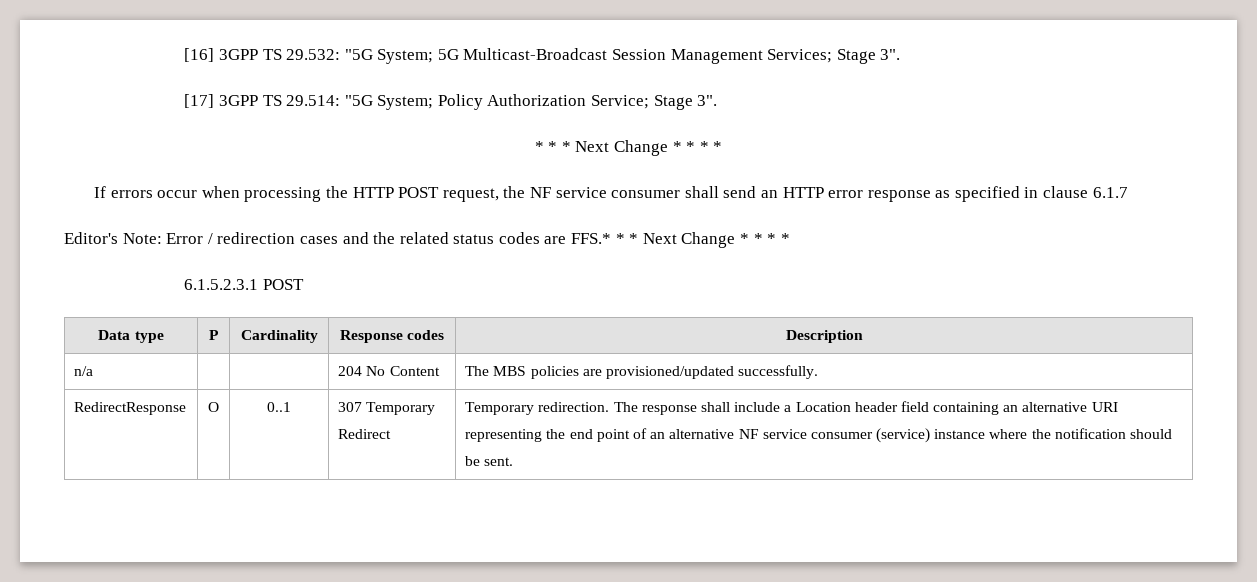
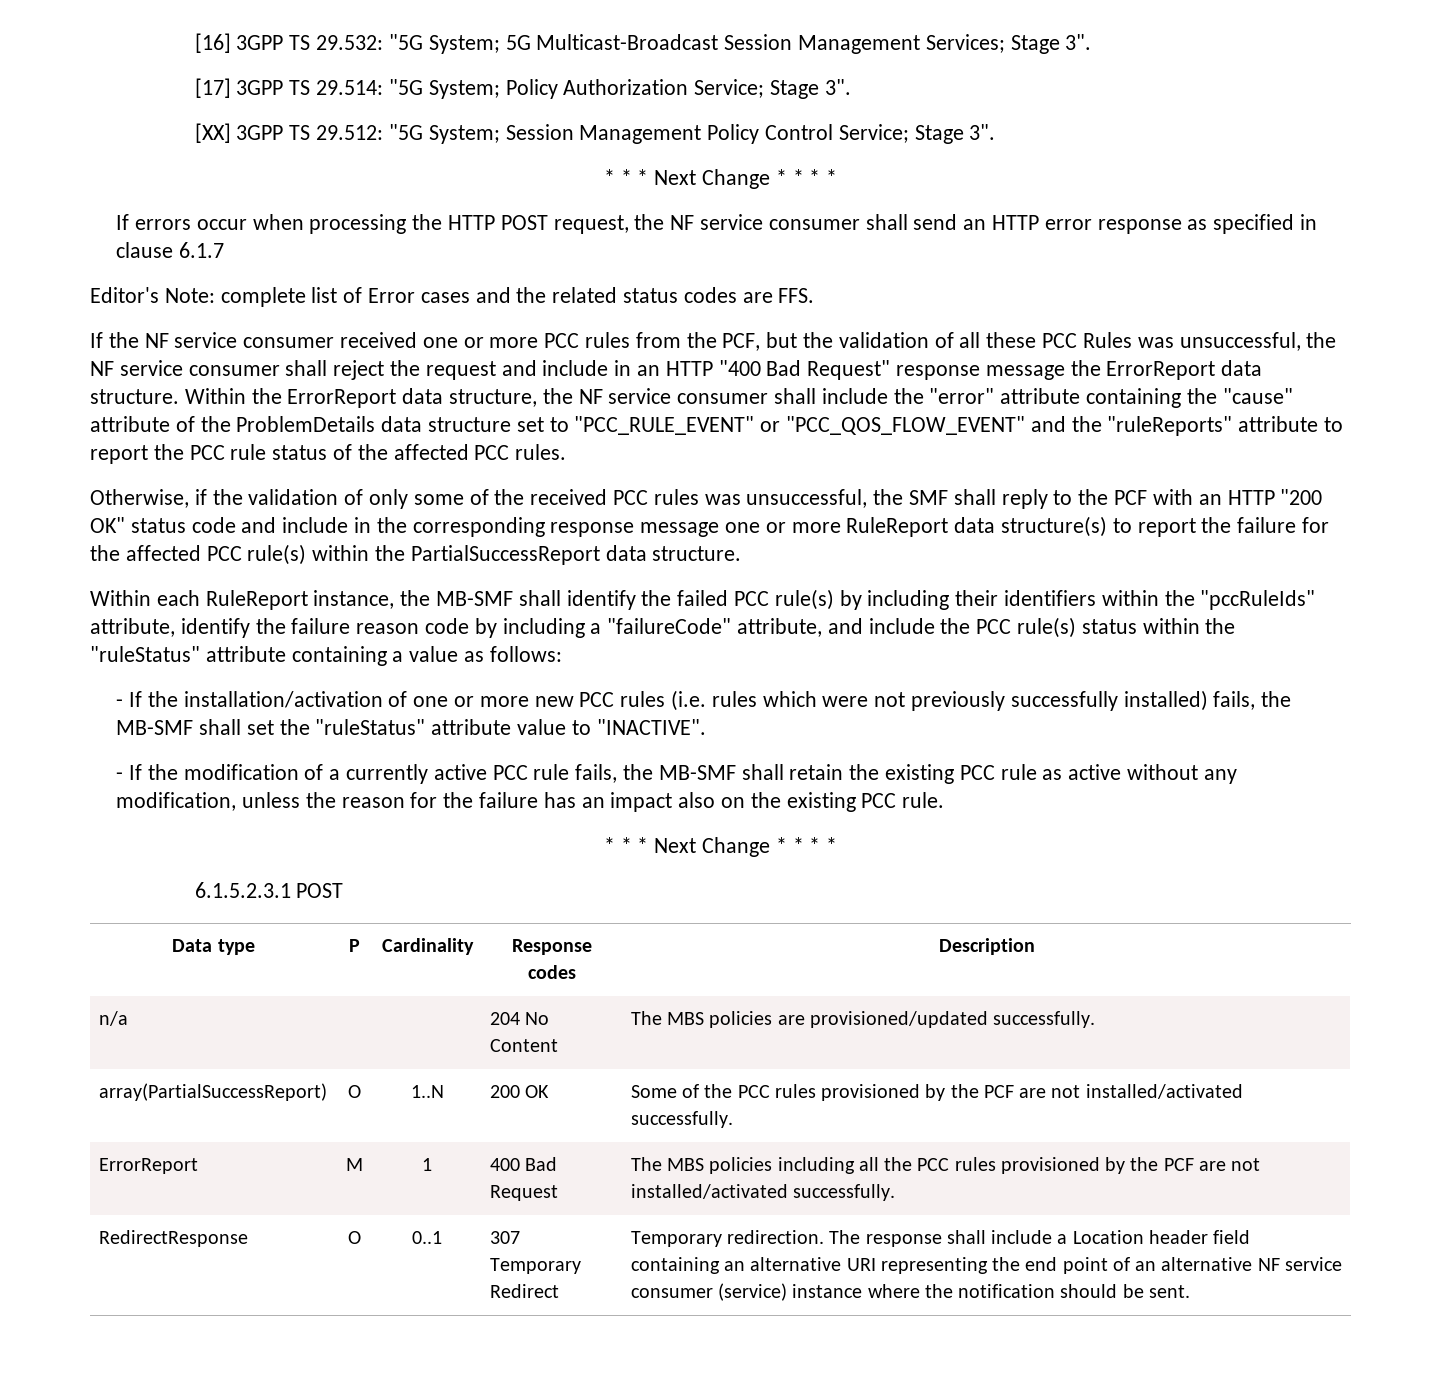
+ [XX] 3GPP TS 29.512: "5G System; Session Management Policy Control Service; Stage 3".
- Editor's Note: Error / redirection cases and the related status codes are FFS.* * * Next Change * * * *
+ Editor's Note: complete list of Error cases and the related status codes are FFS.
+ If the NF service consumer received one or more PCC rules from the PCF, but the validation of all these PCC Rules was unsuccessful, the NF service consumer shall reject the request and include in an HTTP "400 Bad Request" response message the ErrorReport data structure. Within the ErrorReport data structure, the NF service consumer shall include the "error" attribute containing the "cause" attribute of the ProblemDetails data structure set to "PCC_RULE_EVENT" or "PCC_QOS_FLOW_EVENT" and the "ruleReports" attribute to report the PCC rule status of the affected PCC rules.
+ Otherwise, if the validation of only some of the received PCC rules was unsuccessful, the SMF shall reply to the PCF with an HTTP "200 OK" status code and include in the corresponding response message one or more RuleReport data structure(s) to report the failure for the affected PCC rule(s) within the PartialSuccessReport data structure.
+ Within each RuleReport instance, the MB-SMF shall identify the failed PCC rule(s) by including their identifiers within the "pccRuleIds" attribute, identify the failure reason code by including a "failureCode" attribute, and include the PCC rule(s) status within the "ruleStatus" attribute containing a value as follows:
+ - If the installation/activation of one or more new PCC rules (i.e. rules which were not previously successfully installed) fails, the MB-SMF shall set the "ruleStatus" attribute value to "INACTIVE".
+ - If the modification of a currently active PCC rule fails, the MB-SMF shall retain the existing PCC rule as active without any modification, unless the reason for the failure has an impact also on the existing PCC rule.
+ * * * Next Change * * * *
+ array(PartialSuccessReport) | O | 1..N | 200 OK | Some of the PCC rules provisioned by the PCF are not installed/activated successfully.
+ ErrorReport | M | 1 | 400 Bad Request | The MBS policies including all the PCC rules provisioned by the PCF are not installed/activated successfully.

